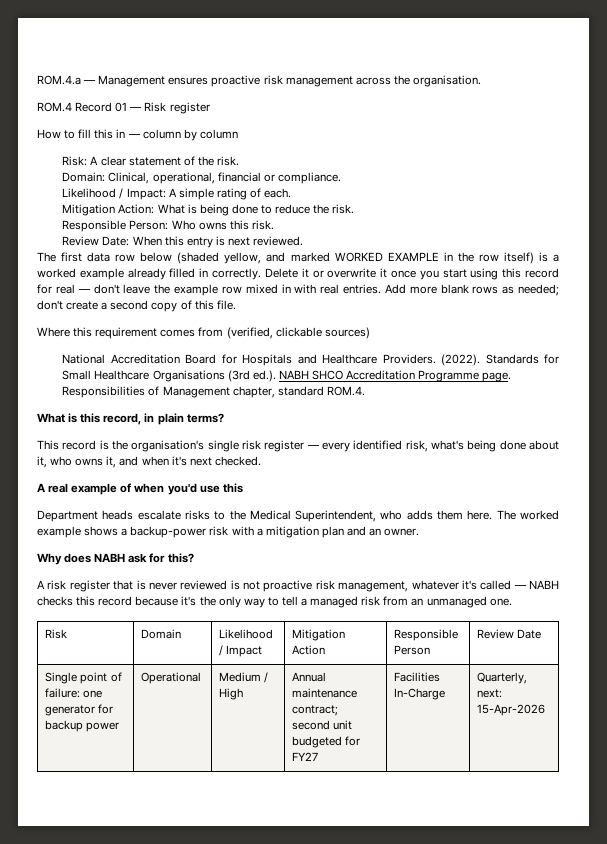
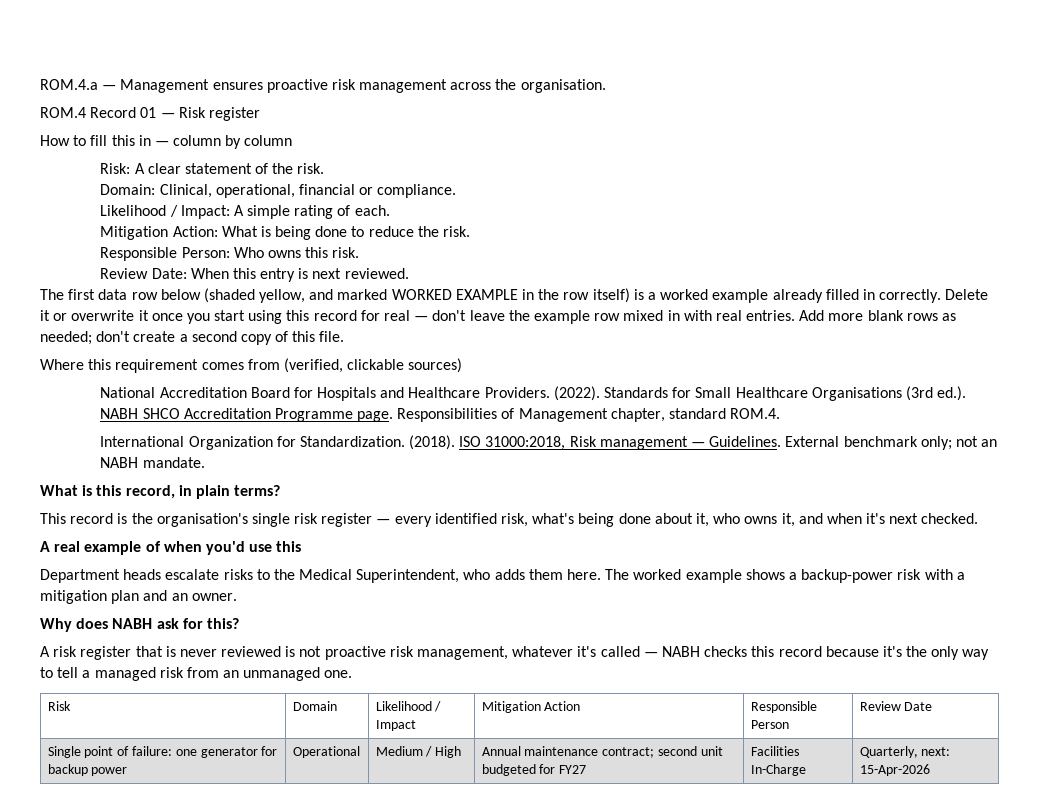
+ International Organization for Standardization. (2018). ISO 31000:2018, Risk management — Guidelines. External benchmark only; not an NABH mandate.

